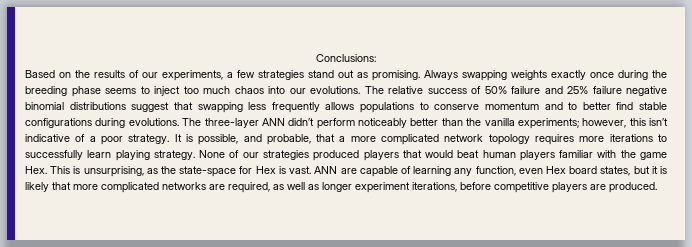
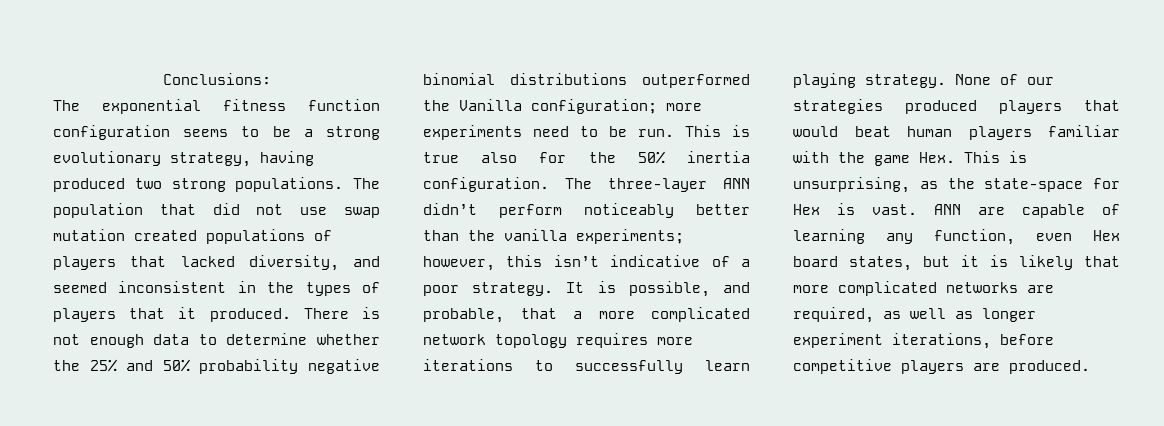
- Based on the results of our experiments, a few strategies stand out as promising. Always swapping weights exactly once during the breeding phase seems to inject too much chaos into our evolutions. The relative success of 50% failure and 25% failure negative binomial distributions suggest that swapping less frequently allows populations to conserve momentum and to better find stable configurations during evolutions.
+ The exponential fitness function configuration seems to be a strong evolutionary strategy, having produced two strong populations. The population that did not use swap mutation created populations of players that lacked diversity, and seemed inconsistent in the types of players that it produced. There is not enough data to determine whether the 25% and 50% probability negative binomial distributions outperformed the Vanilla configuration; more experiments need to be run. This is true also for the 50% inertia configuration.

